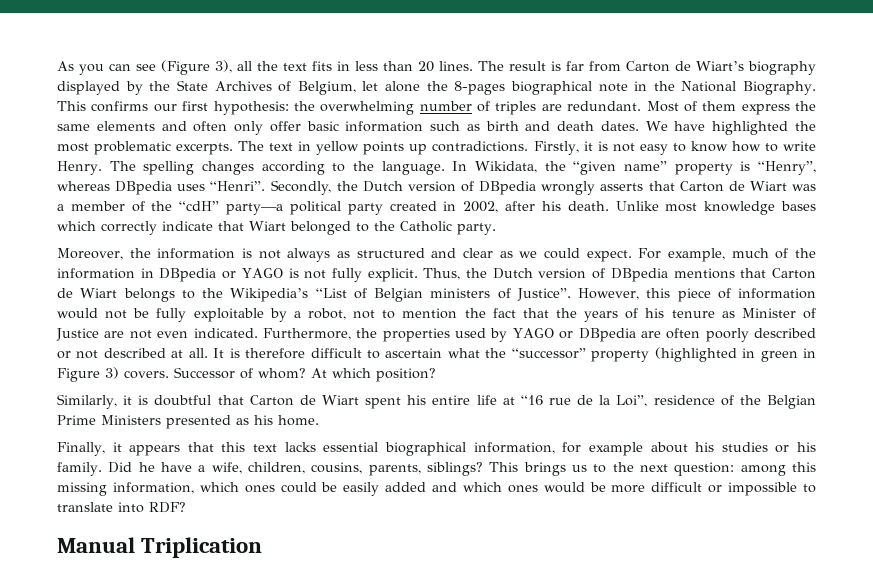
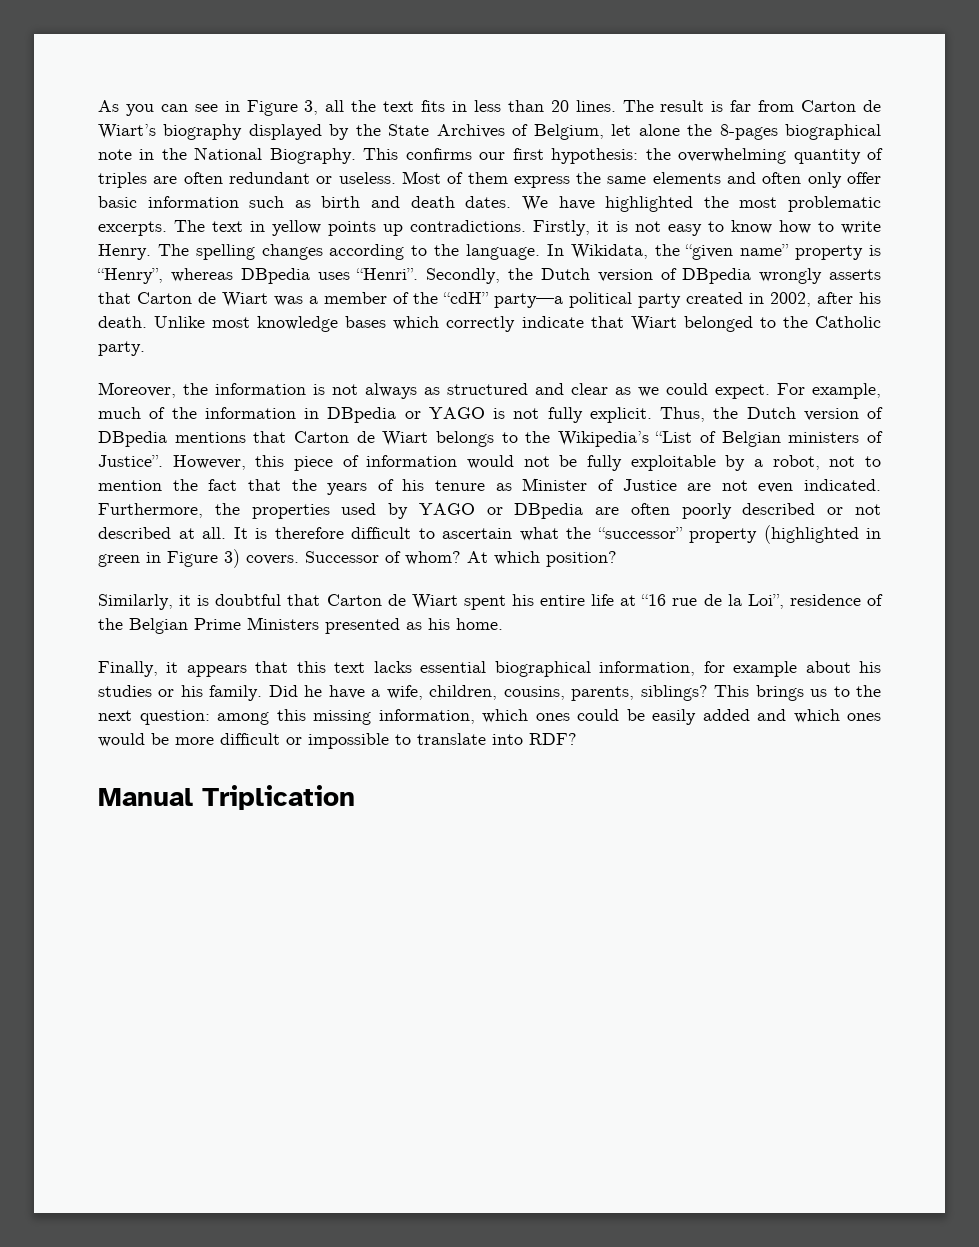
- As you can see (Figure 3), all the text fits in less than 20 lines.
+ As you can see in Figure 3, all the text fits in less than 20 lines.
- This confirms our first hypothesis: the overwhelming number of triples are redundant.
+ This confirms our first hypothesis: the overwhelming quantity of triples are often redundant or useless.

